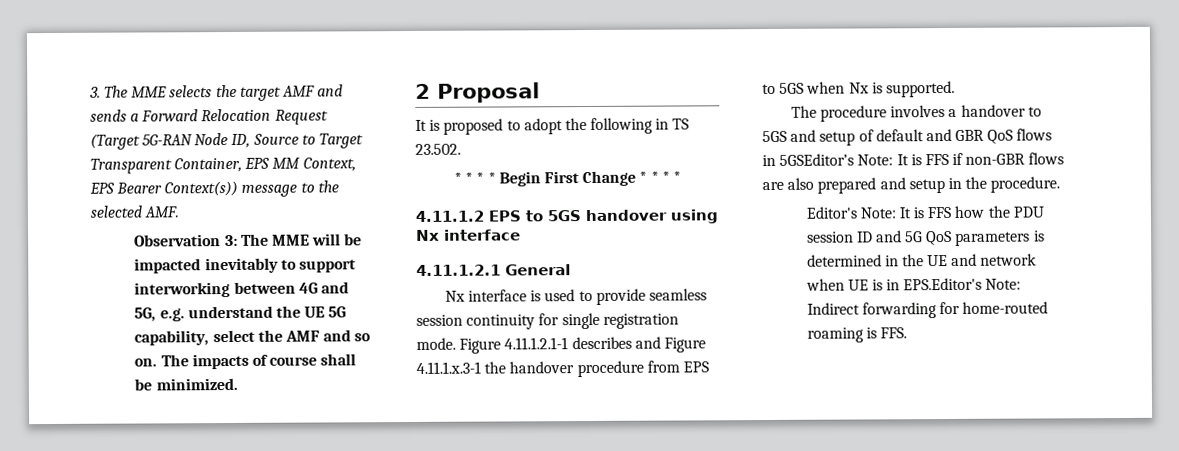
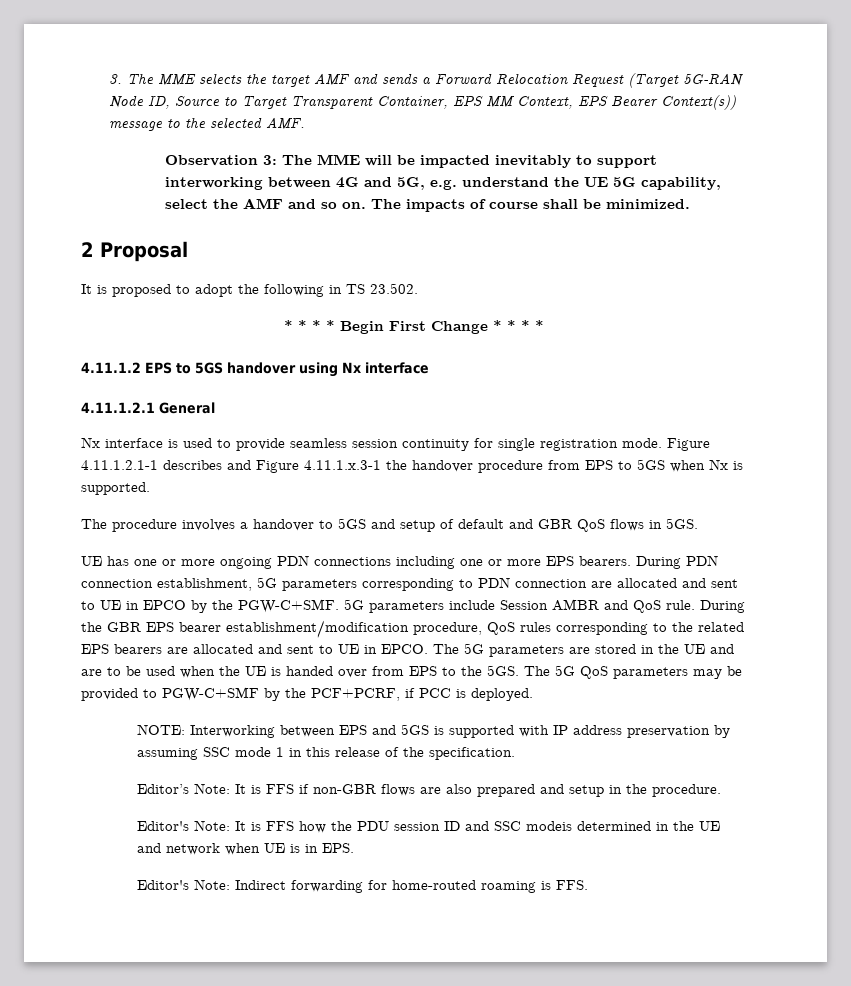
- The procedure involves a handover to 5GS and setup of default and GBR QoS flows in 5GSEditor’s Note: It is FFS if non-GBR flows are also prepared and setup in the procedure.
+ The procedure involves a handover to 5GS and setup of default and GBR QoS flows in 5GS.
+ UE has one or more ongoing PDN connections including one or more EPS bearers. During PDN connection establishment, 5G parameters corresponding to PDN connection are allocated and sent to UE in EPCO by the PGW-C+SMF. 5G parameters include Session AMBR and QoS rule. During the GBR EPS bearer establishment/modification procedure, QoS rules corresponding to the related EPS bearers are allocated and sent to UE in EPCO. The 5G parameters are stored in the UE and are to be used when the UE is handed over from EPS to the 5GS. The 5G QoS parameters may be provided to PGW-C+SMF by the PCF+PCRF, if PCC is deployed.
+ NOTE: Interworking between EPS and 5GS is supported with IP address preservation by assuming SSC mode 1 in this release of the specification.
+ Editor’s Note: It is FFS if non-GBR flows are also prepared and setup in the procedure.
- Editor's Note: It is FFS how the PDU session ID and 5G QoS parameters is determined in the UE and network when UE is in EPS.Editor's Note: Indirect forwarding for home-routed roaming is FFS.
+ Editor's Note: It is FFS how the PDU session ID and SSC modeis determined in the UE and network when UE is in EPS.
+ Editor's Note: Indirect forwarding for home-routed roaming is FFS.

